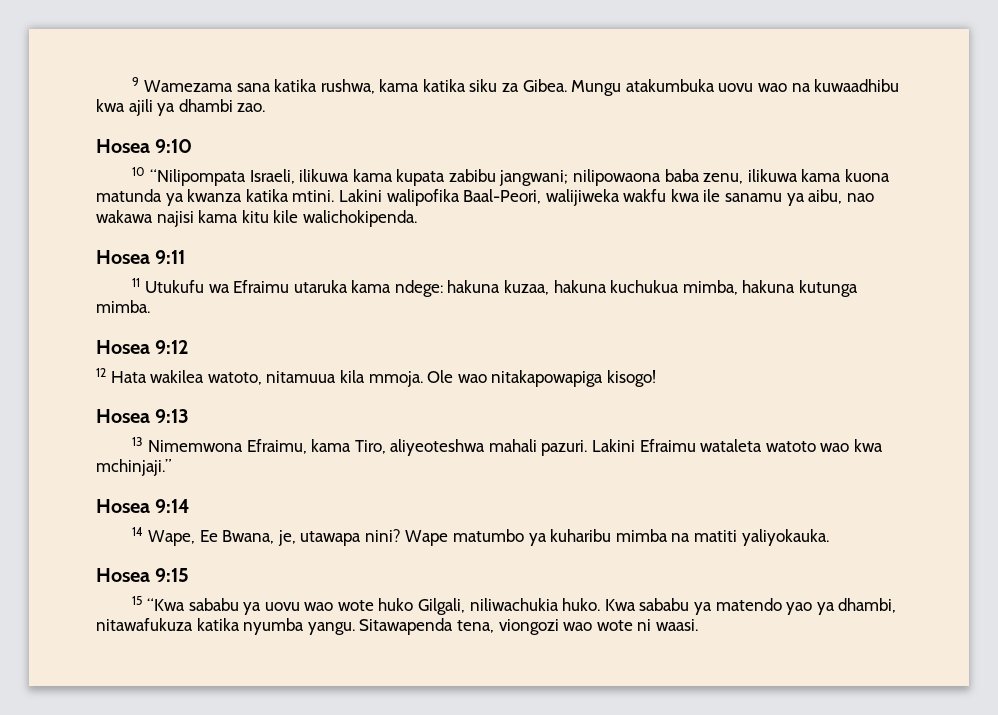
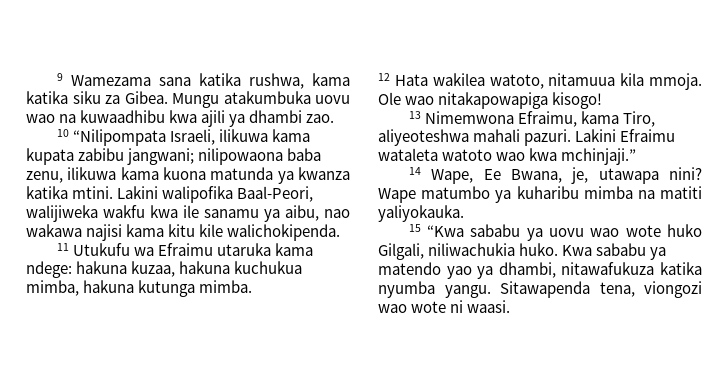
- Hosea 9:10
- Hosea 9:11
- Hosea 9:12
- Hosea 9:13
- Hosea 9:14
- Hosea 9:15

